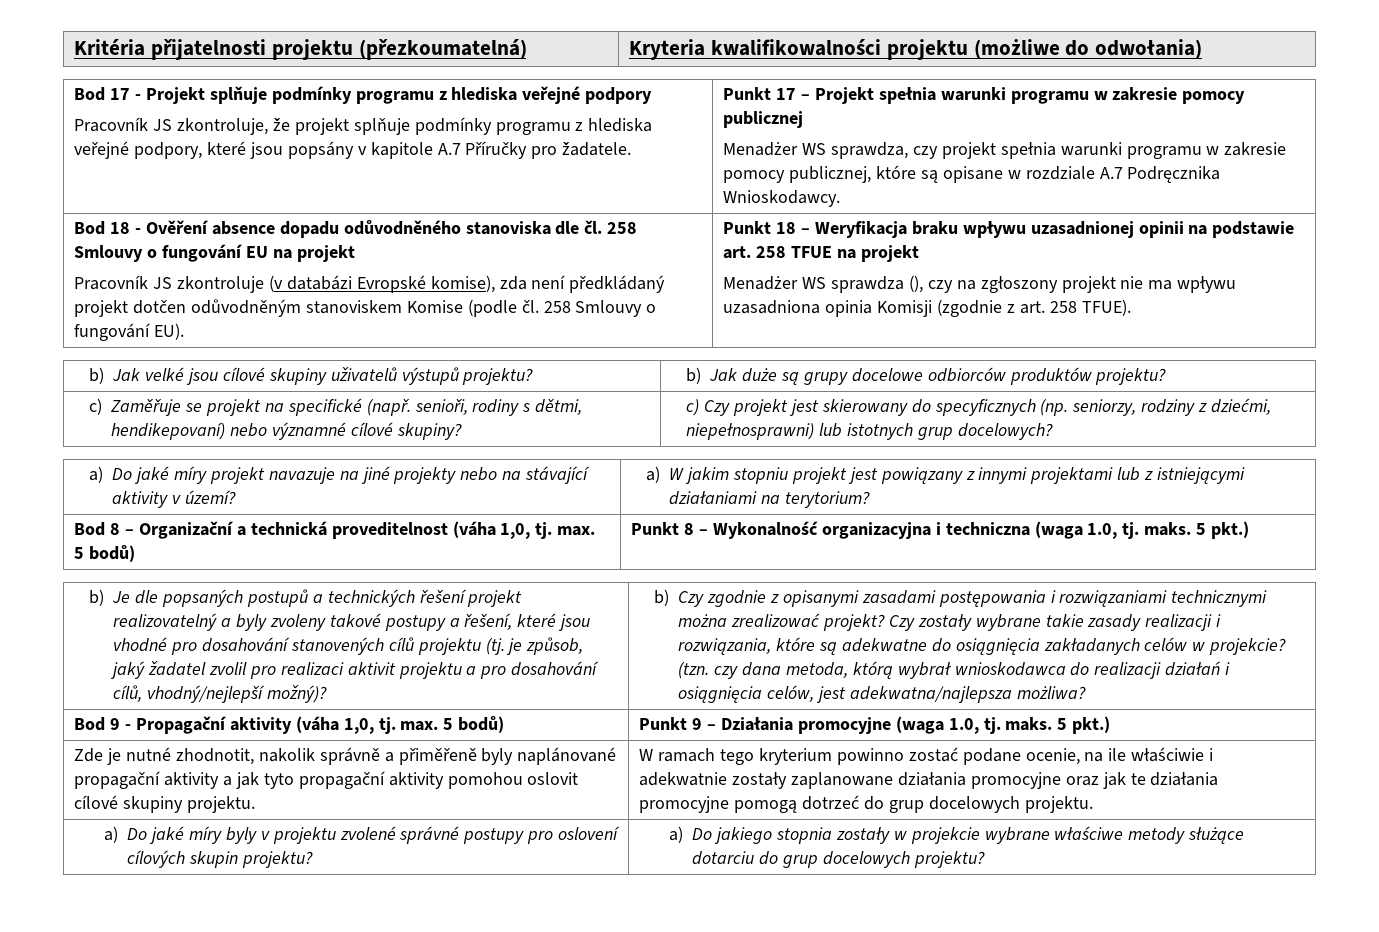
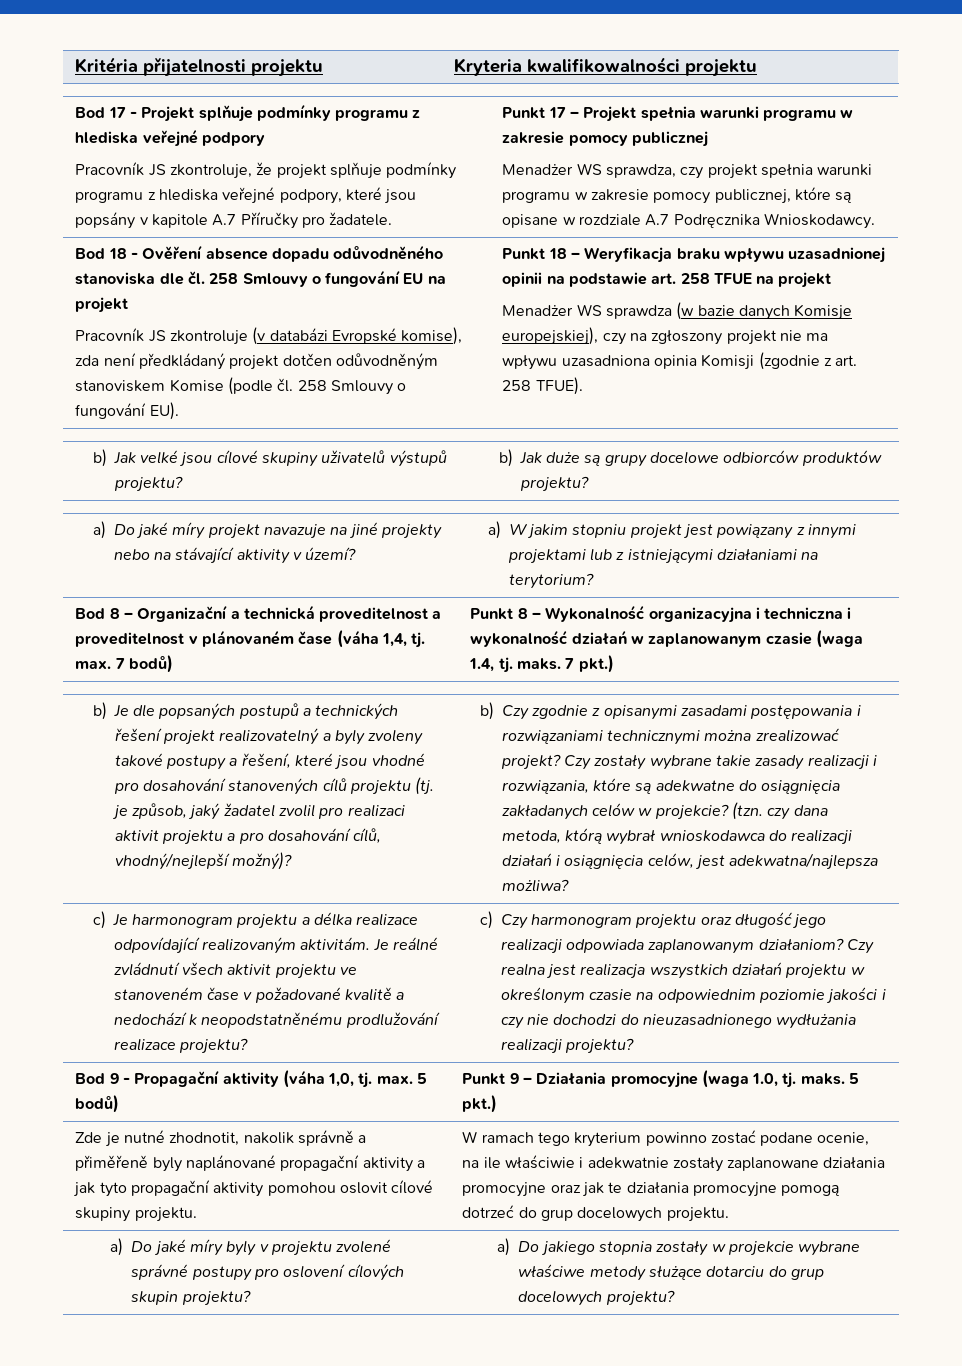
- Kritéria přijatelnosti projektu (přezkoumatelná) | Kryteria kwalifikowalności projektu (możliwe do odwołania)
+ Kritéria přijatelnosti projektu | Kryteria kwalifikowalności projektu
- Menadżer WS sprawdza (), czy na zgłoszony projekt nie ma wpływu uzasadniona opinia Komisji (zgodnie z art. 258 TFUE).
+ Menadżer WS sprawdza (w bazie danych Komisje europejskiej), czy na zgłoszony projekt nie ma wpływu uzasadniona opinia Komisji (zgodnie z art. 258 TFUE).
- c) Zaměřuje se projekt na specifické (např. senioři, rodiny s dětmi, hendikepovaní) nebo významné cílové skupiny? | c) Czy projekt jest skierowany do specyficznych (np. seniorzy, rodziny z dziećmi, niepełnosprawni) lub istotnych grup docelowych?
- Bod 8 – Organizační a technická proveditelnost (váha 1,0, tj. max. 5 bodů) | Punkt 8 – Wykonalność organizacyjna i techniczna (waga 1.0, tj. maks. 5 pkt.)
+ Bod 8 – Organizační a technická proveditelnost a proveditelnost v plánovaném čase (váha 1,4, tj. max. 7 bodů) | Punkt 8 – Wykonalność organizacyjna i techniczna i wykonalność działań w zaplanowanym czasie (waga 1.4, tj. maks. 7 pkt.)
+ c) Je harmonogram projektu a délka realizace odpovídající realizovaným aktivitám. Je reálné zvládnutí všech aktivit projektu ve stanoveném čase v požadované kvalitě a nedochází k neopodstatněnému prodlužování realizace projektu? | c) Czy harmonogram projektu oraz długość jego realizacji odpowiada zaplanowanym działaniom? Czy realna jest realizacja wszystkich działań projektu w określonym czasie na odpowiednim poziomie jakości i czy nie dochodzi do nieuzasadnionego wydłużania realizacji projektu?

